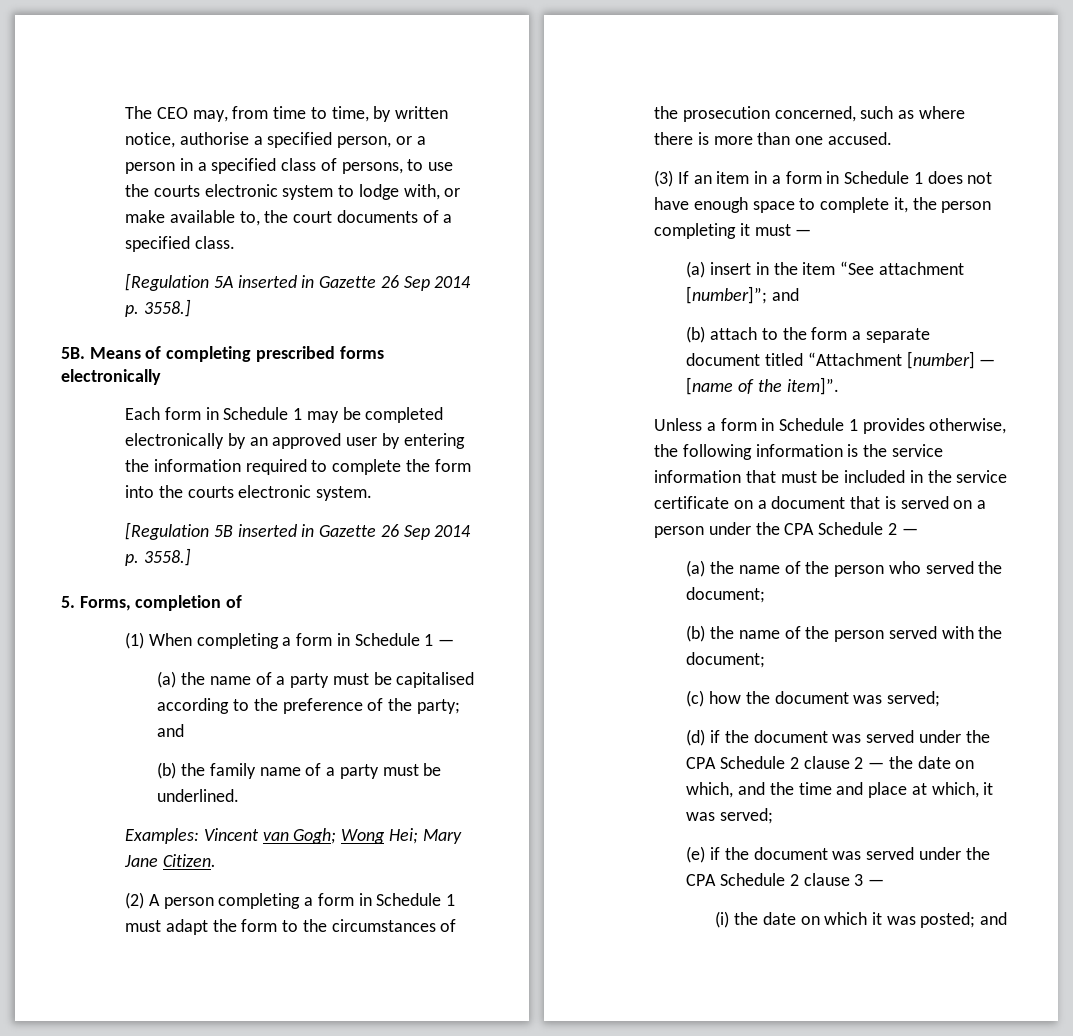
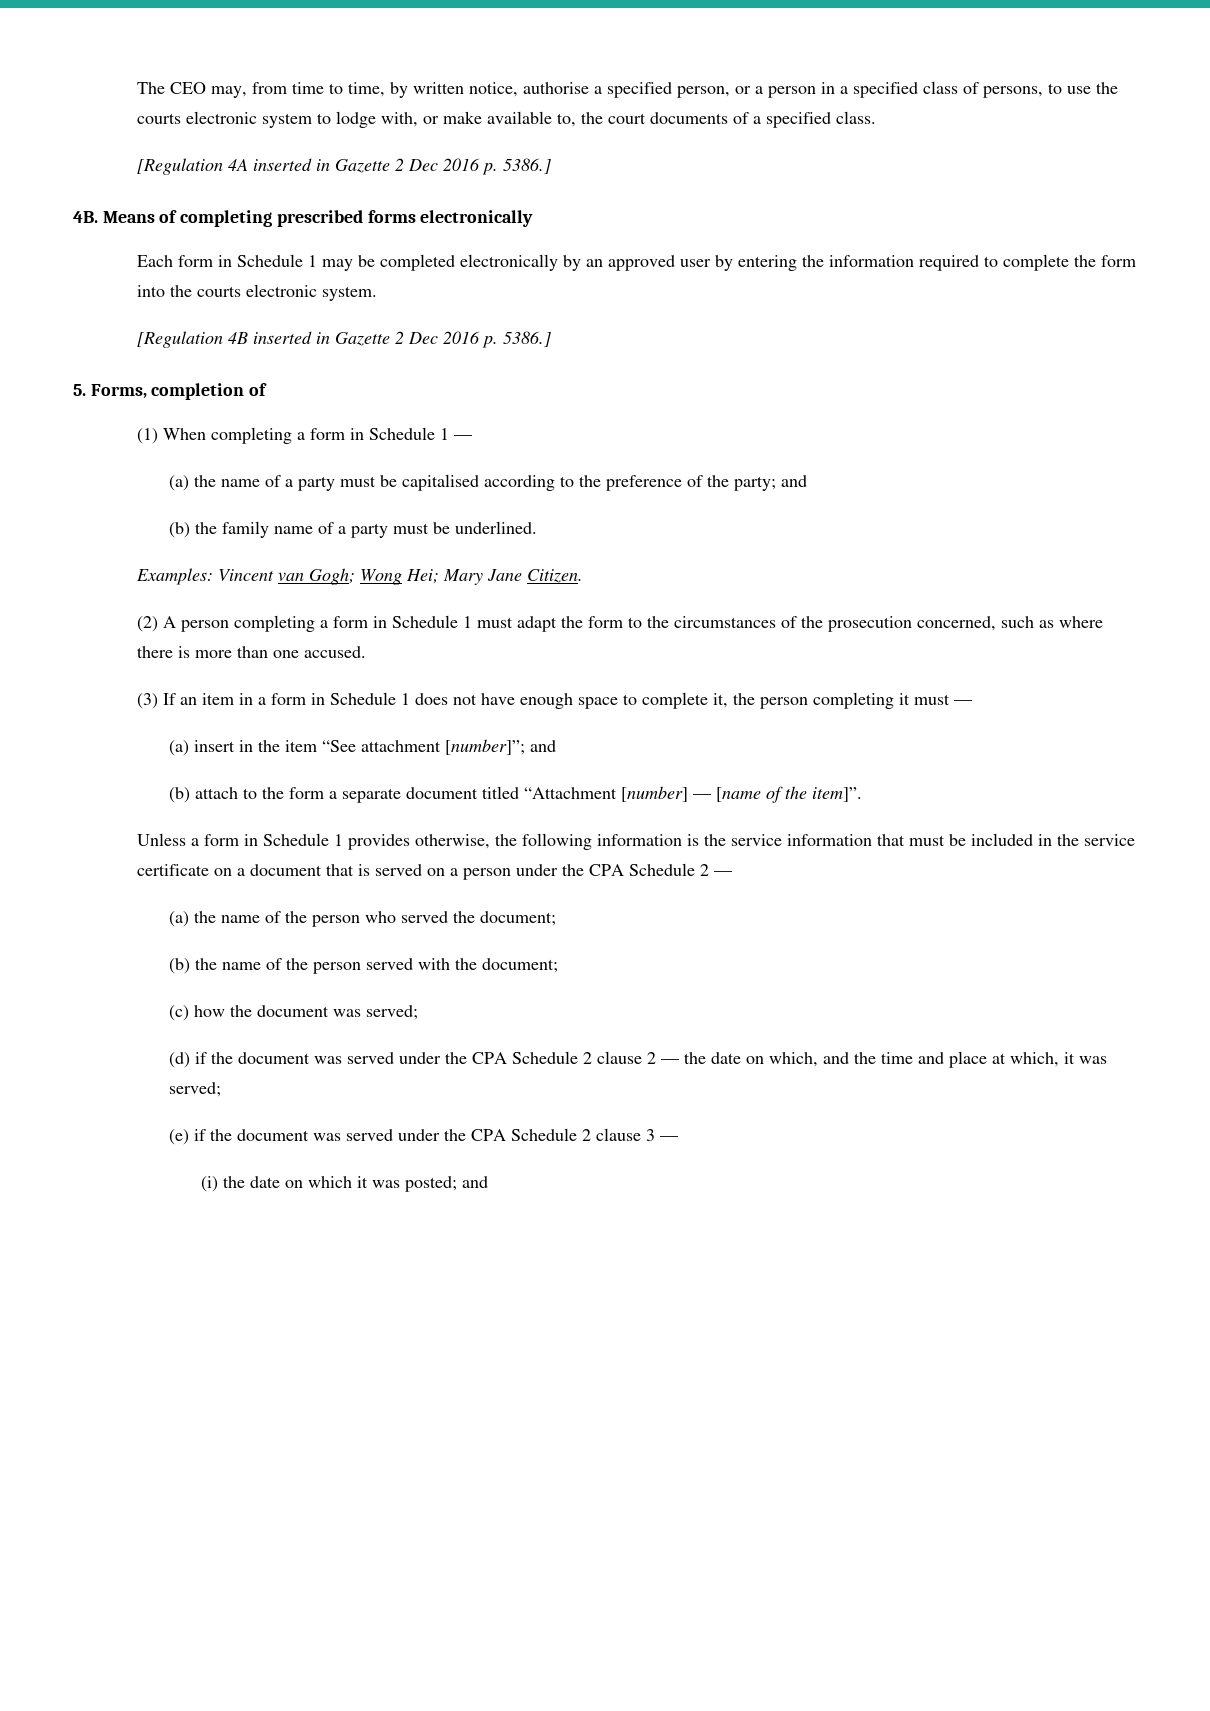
- [Regulation 5A inserted in Gazette 26 Sep 2014 p. 3558.]
- 5B.
+ [Regulation 4A inserted in Gazette 2 Dec 2016 p. 5386.]
+ 4B.
- [Regulation 5B inserted in Gazette 26 Sep 2014 p. 3558.]
+ [Regulation 4B inserted in Gazette 2 Dec 2016 p. 5386.]

